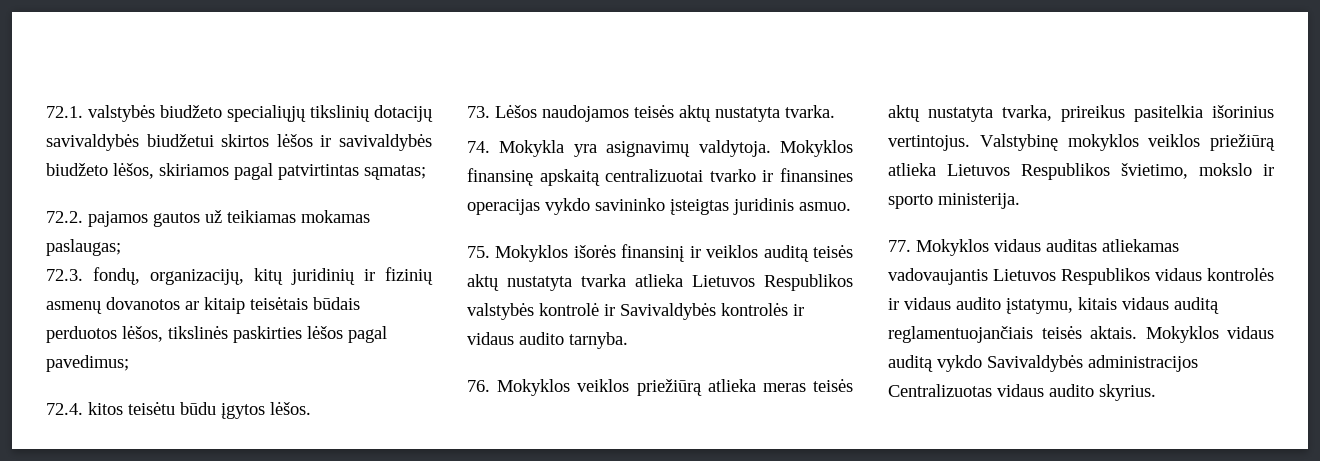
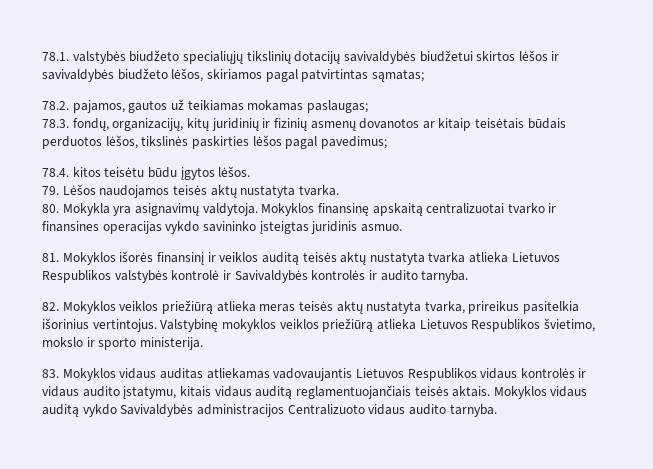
- 72.1. valstybės biudžeto specialiųjų tikslinių dotacijų savivaldybės biudžetui skirtos lėšos ir savivaldybės biudžeto lėšos, skiriamos pagal patvirtintas sąmatas;
+ 78.1. valstybės biudžeto specialiųjų tikslinių dotacijų savivaldybės biudžetui skirtos lėšos ir savivaldybės biudžeto lėšos, skiriamos pagal patvirtintas sąmatas;
- 72.2. pajamos gautos už teikiamas mokamas paslaugas;
+ 78.2. pajamos, gautos už teikiamas mokamas paslaugas;
- 72.3. fondų, organizacijų, kitų juridinių ir fizinių asmenų dovanotos ar kitaip teisėtais būdais perduotos lėšos, tikslinės paskirties lėšos pagal pavedimus;
+ 78.3. fondų, organizacijų, kitų juridinių ir fizinių asmenų dovanotos ar kitaip teisėtais būdais perduotos lėšos, tikslinės paskirties lėšos pagal pavedimus;
- 72.4. kitos teisėtu būdu įgytos lėšos.
+ 78.4. kitos teisėtu būdu įgytos lėšos.
- 73. Lėšos naudojamos teisės aktų nustatyta tvarka.
+ 79. Lėšos naudojamos teisės aktų nustatyta tvarka.
- 74. Mokykla yra asignavimų valdytoja.
+ 80. Mokykla yra asignavimų valdytoja.
- 75. Mokyklos išorės finansinį ir veiklos auditą teisės aktų nustatyta tvarka atlieka Lietuvos Respublikos valstybės kontrolė ir Savivaldybės kontrolės ir vidaus audito tarnyba.
+ 81. Mokyklos išorės finansinį ir veiklos auditą teisės aktų nustatyta tvarka atlieka Lietuvos Respublikos valstybės kontrolė ir Savivaldybės kontrolės ir audito tarnyba.
- 76. Mokyklos veiklos priežiūrą atlieka meras teisės aktų nustatyta tvarka, prireikus pasitelkia išorinius vertintojus.
+ 82. Mokyklos veiklos priežiūrą atlieka meras teisės aktų nustatyta tvarka, prireikus pasitelkia išorinius vertintojus.
- 77. Mokyklos vidaus auditas atliekamas vadovaujantis Lietuvos Respublikos vidaus kontrolės ir vidaus audito įstatymu, kitais vidaus auditą reglamentuojančiais teisės aktais.
+ 83. Mokyklos vidaus auditas atliekamas vadovaujantis Lietuvos Respublikos vidaus kontrolės ir vidaus audito įstatymu, kitais vidaus auditą reglamentuojančiais teisės aktais.
- Mokyklos vidaus auditą vykdo Savivaldybės administracijos Centralizuotas vidaus audito skyrius.
+ Mokyklos vidaus auditą vykdo Savivaldybės administracijos Centralizuoto vidaus audito tarnyba.

